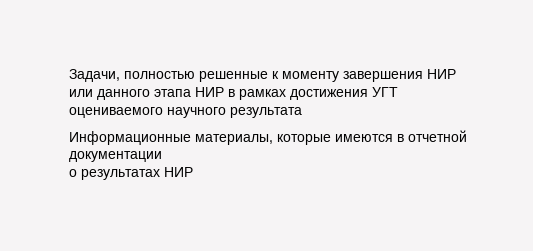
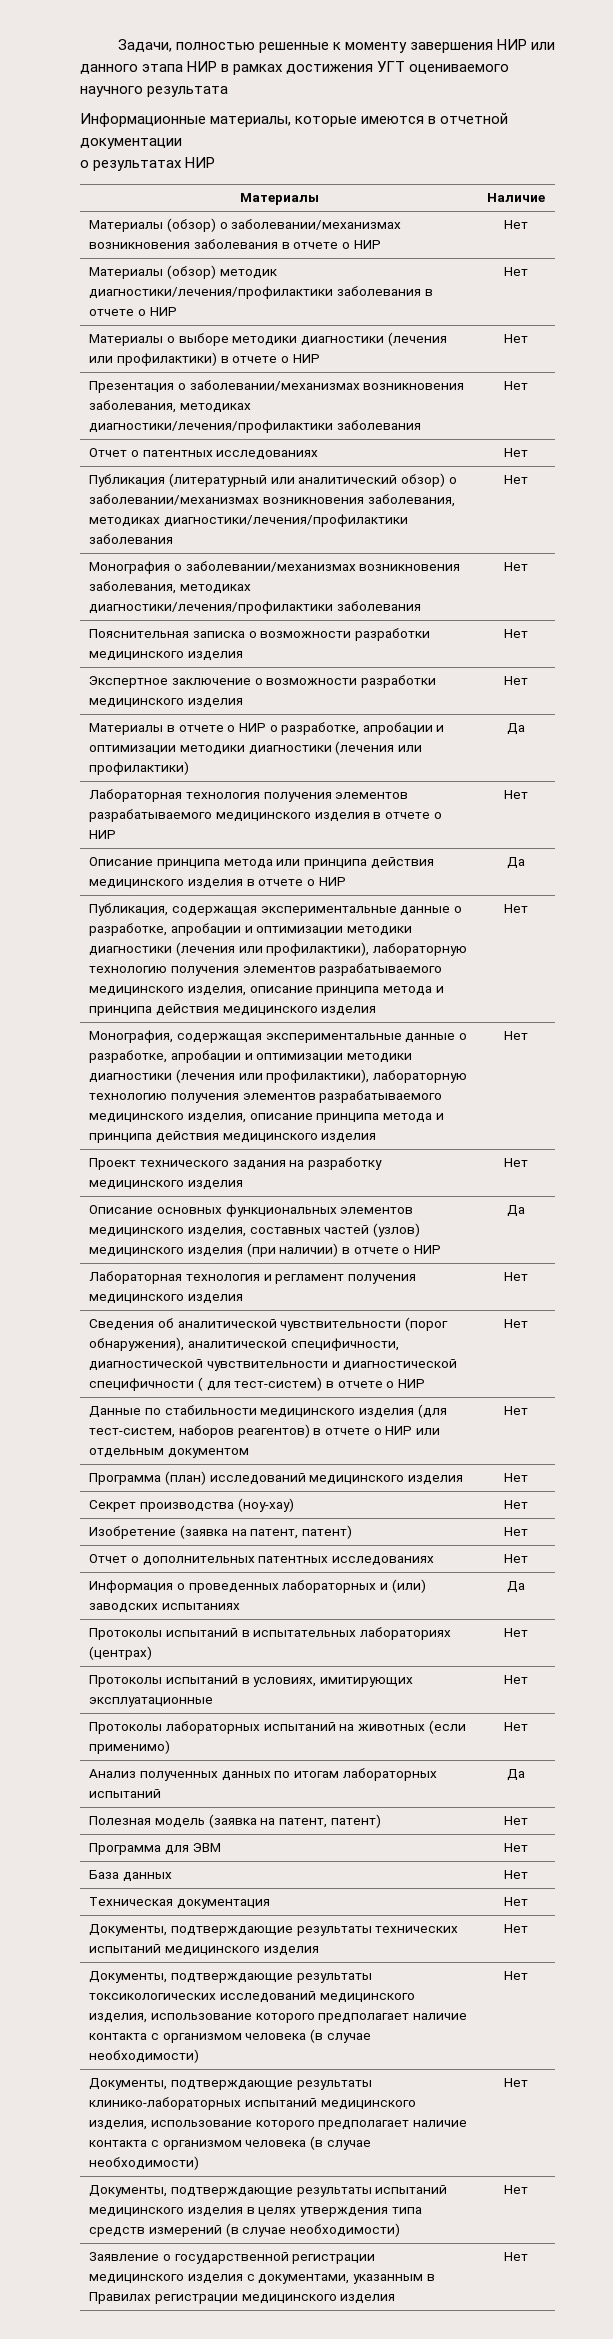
+ Материалы | Наличие
+ Материалы (обзор) о заболевании/механизмах возникновения заболевания в отчете о НИР | Нет
+ Материалы (обзор) методик диагностики/лечения/профилактики заболевания в отчете о НИР | Нет
+ Материалы о выборе методики диагностики (лечения или профилактики) в отчете о НИР | Нет
+ Презентация о заболевании/механизмах возникновения заболевания, методиках диагностики/лечения/профилактики заболевания | Нет
+ Отчет о патентных исследованиях | Нет
+ Публикация (литературный или аналитический обзор) о заболевании/механизмах возникновения заболевания, методиках диагностики/лечения/профилактики заболевания | Нет
+ Монография о заболевании/механизмах возникновения заболевания, методиках диагностики/лечения/профилактики заболевания | Нет
+ Пояснительная записка о возможности разработки медицинского изделия | Нет
+ Экспертное заключение о возможности разработки медицинского изделия | Нет
+ Материалы в отчете о НИР о разработке, апробации и оптимизации методики диагностики (лечения или профилактики) | Да
+ Лабораторная технология получения элементов разрабатываемого медицинского изделия в отчете о НИР | Нет
+ Описание принципа метода или принципа действия медицинского изделия в отчете о НИР | Да
+ Публикация, содержащая экспериментальные данные о разработке, апробации и оптимизации методики диагностики (лечения или профилактики), лабораторную технологию получения элементов разрабатываемого медицинского изделия, описание принципа метода и принципа действия медицинского изделия | Нет
+ Монография, содержащая экспериментальные данные о разработке, апробации и оптимизации методики диагностики (лечения или профилактики), лабораторную технологию получения элементов разрабатываемого медицинского изделия, описание принципа метода и принципа действия медицинского изделия | Нет
+ Проект технического задания на разработку медицинского изделия | Нет
+ Описание основных функциональных элементов медицинского изделия, составных частей (узлов) медицинского изделия (при наличии) в отчете о НИР | Да
+ Лабораторная технология и регламент получения медицинского изделия | Нет
+ Сведения об аналитической чувствительности (порог обнаружения), аналитической специфичности, диагностической чувствительности и диагностической специфичности ( для тест-систем) в отчете о НИР | Нет
+ Данные по стабильности медицинского изделия (для тест-систем, наборов реагентов) в отчете о НИР или отдельным документом | Нет
+ Программа (план) исследований медицинского изделия | Нет
+ Секрет производства (ноу-хау) | Нет
+ Изобретение (заявка на патент, патент) | Нет
+ Отчет о дополнительных патентных исследованиях | Нет
+ Информация о проведенных лабораторных и (или) заводских испытаниях | Да
+ Протоколы испытаний в испытательных лабораториях (центрах) | Нет
+ Протоколы испытаний в условиях, имитирующих эксплуатационные | Нет
+ Протоколы лабораторных испытаний на животных (если применимо) | Нет
+ Анализ полученных данных по итогам лабораторных испытаний | Да
+ Полезная модель (заявка на патент, патент) | Нет
+ Программа для ЭВМ | Нет
+ База данных | Нет
+ Техническая документация | Нет
+ Документы, подтверждающие результаты технических испытаний медицинского изделия | Нет
+ Документы, подтверждающие результаты токсикологических исследований медицинского изделия, использование которого предполагает наличие контакта с организмом человека (в случае необходимости) | Нет
+ Документы, подтверждающие результаты клинико-лабораторных испытаний медицинского изделия, использование которого предполагает наличие контакта с организмом человека (в случае необходимости) | Нет
+ Документы, подтверждающие результаты испытаний медицинского изделия в целях утверждения типа средств измерений (в случае необходимости) | Нет
+ Заявление о государственной регистрации медицинского изделия с документами, указанным в Правилах регистрации медицинского изделия | Нет

